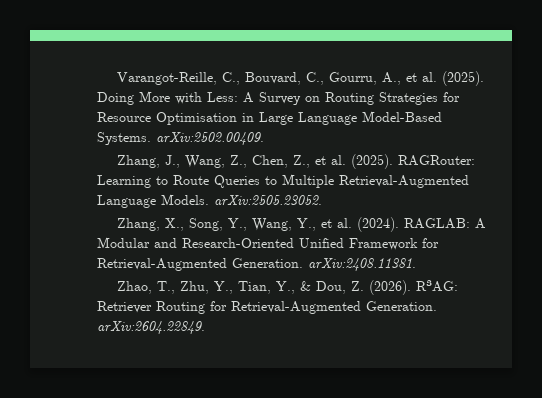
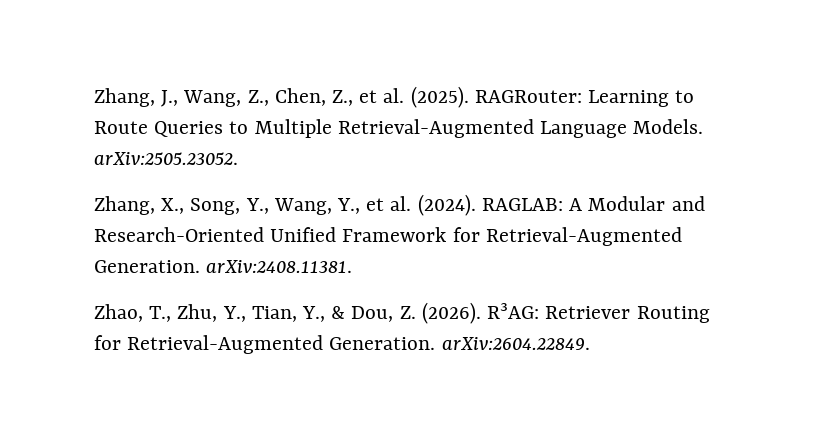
- Varangot-Reille, C., Bouvard, C., Gourru, A., et al. (2025). Doing More with Less: A Survey on Routing Strategies for Resource Optimisation in Large Language Model-Based Systems. arXiv:2502.00409.

